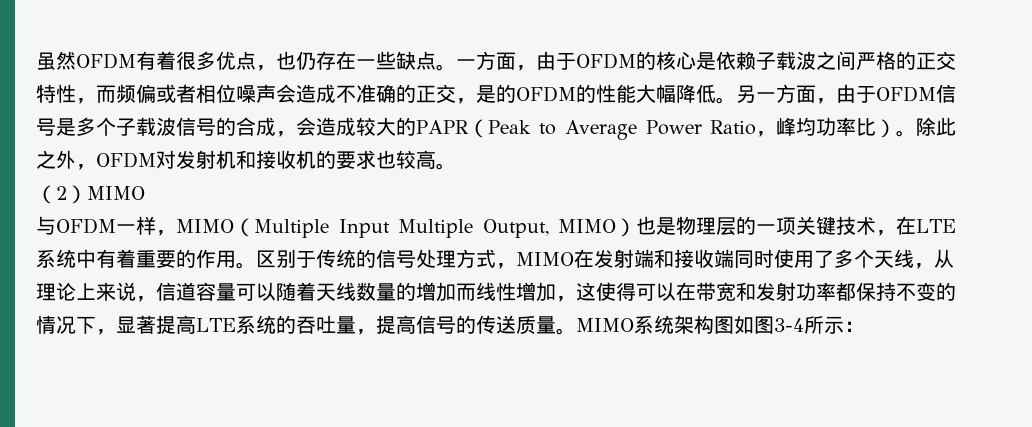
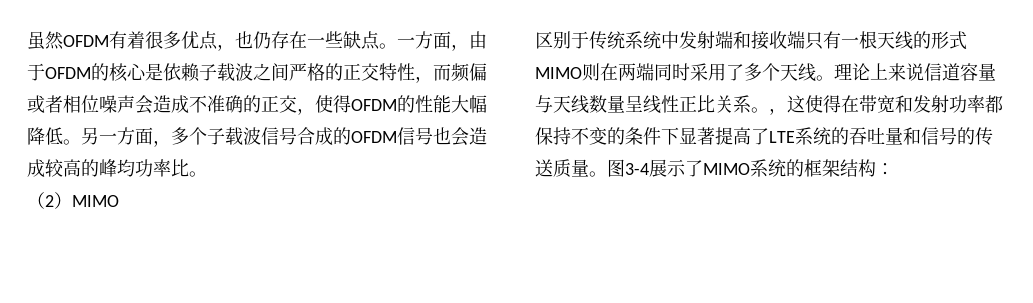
- 一方面，由于OFDM的核心是依赖子载波之间严格的正交特性，而频偏或者相位噪声会造成不准确的正交，是的OFDM的性能大幅降低。
+ 一方面，由于OFDM的核心是依赖子载波之间严格的正交特性，而频偏或者相位噪声会造成不准确的正交，使得OFDM的性能大幅降低。
- 另一方面，由于OFDM信号是多个子载波信号的合成，会造成较大的PAPR（Peak to Average Power Ratio，峰均功率比）。除此之外，OFDM对发射机和接收机的要求也较高。
+ 另一方面，多个子载波信号合成的OFDM信号也会造成较高的峰均功率比。
  （2）MIMO
- 与OFDM一样，MIMO（Multiple Input Multiple Output, MIMO）也是物理层的一项关键技术，在LTE系统中有着重要的作用。区别于传统的信号处理方式，MIMO在发射端和接收端同时使用了多个天线，从理论上来说，信道容量可以随着天线数量的增加而线性增加，这使得可以在带宽和发射功率都保持不变的情况下，显著提高LTE系统的吞吐量，提高信号的传送质量。
+ 区别于传统系统中发射端和接收端只有一根天线的形式MIMO则在两端同时采用了多个天线。理论上来说信道容量与天线数量呈线性正比关系。，这使得在带宽和发射功率都保持不变的条件下显著提高了LTE系统的吞吐量和信号的传送质量。
- MIMO系统架构图如图3-4所示：
+ 图3-4展示了MIMO系统的框架结构：

